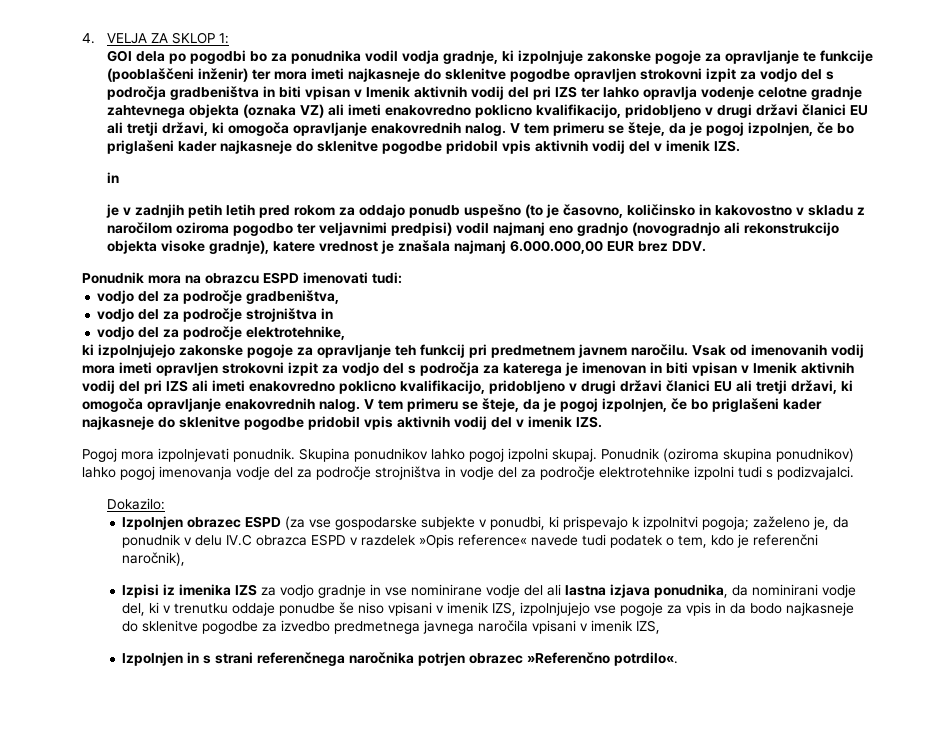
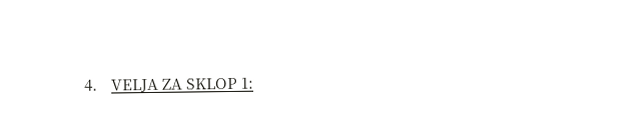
- GOI dela po pogodbi bo za ponudnika vodil vodja gradnje, ki izpolnjuje zakonske pogoje za opravljanje te funkcije (pooblaščeni inženir) ter mora imeti najkasneje do sklenitve pogodbe opravljen strokovni izpit za vodjo del s področja gradbeništva in biti vpisan v Imenik aktivnih vodij del pri IZS ter lahko opravlja vodenje celotne gradnje zahtevnega objekta (oznaka VZ) ali imeti enakovredno poklicno kvalifikacijo, pridobljeno v drugi državi članici EU ali tretji državi, ki omogoča opravljanje enakovrednih nalog. V tem primeru se šteje, da je pogoj izpolnjen, če bo priglašeni kader najkasneje do sklenitve pogodbe pridobil vpis aktivnih vodij del v imenik IZS.
- in
- je v zadnjih petih letih pred rokom za oddajo ponudb uspešno (to je časovno, količinsko in kakovostno v skladu z naročilom oziroma pogodbo ter veljavnimi predpisi) vodil najmanj eno gradnjo (novogradnjo ali rekonstrukcijo objekta visoke gradnje), katere vrednost je znašala najmanj 6.000.000,00 EUR brez DDV.
- Ponudnik mora na obrazcu ESPD imenovati tudi:
- vodjo del za področje gradbeništva,
- vodjo del za področje strojništva in
- vodjo del za področje elektrotehnike,
- ki izpolnjujejo zakonske pogoje za opravljanje teh funkcij pri predmetnem javnem naročilu. Vsak od imenovanih vodij mora imeti opravljen strokovni izpit za vodjo del s področja za katerega je imenovan in biti vpisan v Imenik aktivnih vodij del pri IZS ali imeti enakovredno poklicno kvalifikacijo, pridobljeno v drugi državi članici EU ali tretji državi, ki omogoča opravljanje enakovrednih nalog. V tem primeru se šteje, da je pogoj izpolnjen, če bo priglašeni kader najkasneje do sklenitve pogodbe pridobil vpis aktivnih vodij del v imenik IZS.
- Pogoj mora izpolnjevati ponudnik. Skupina ponudnikov lahko pogoj izpolni skupaj. Ponudnik (oziroma skupina ponudnikov) lahko pogoj imenovanja vodje del za področje strojništva in vodje del za področje elektrotehnike izpolni tudi s podizvajalci.
- Dokazilo:
- Izpolnjen obrazec ESPD (za vse gospodarske subjekte v ponudbi, ki prispevajo k izpolnitvi pogoja; zaželeno je, da ponudnik v delu IV.C obrazca ESPD v razdelek »Opis reference« navede tudi podatek o tem, kdo je referenčni naročnik),
- Izpisi iz imenika IZS za vodjo gradnje in vse nominirane vodje del ali lastna izjava ponudnika, da nominirani vodje del, ki v trenutku oddaje ponudbe še niso vpisani v imenik IZS, izpolnjujejo vse pogoje za vpis in da bodo najkasneje do sklenitve pogodbe za izvedbo predmetnega javnega naročila vpisani v imenik IZS,
- Izpolnjen in s strani referenčnega naročnika potrjen obrazec »Referenčno potrdilo«.

